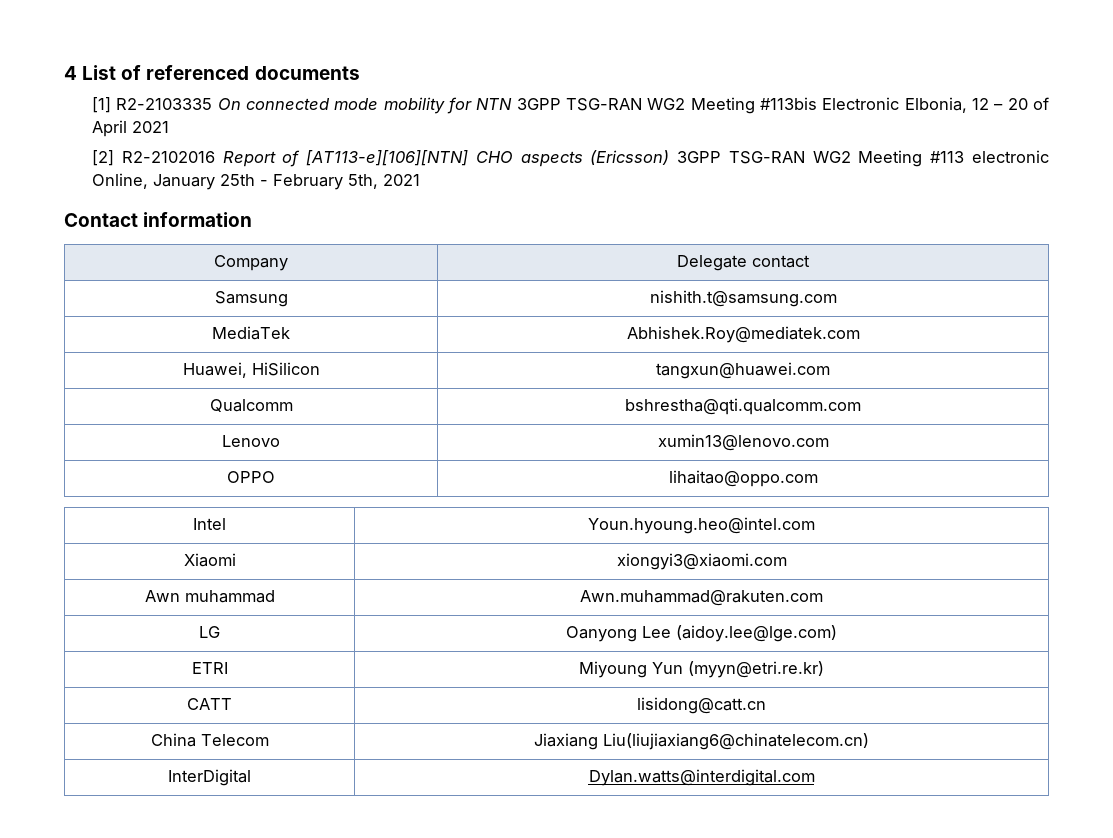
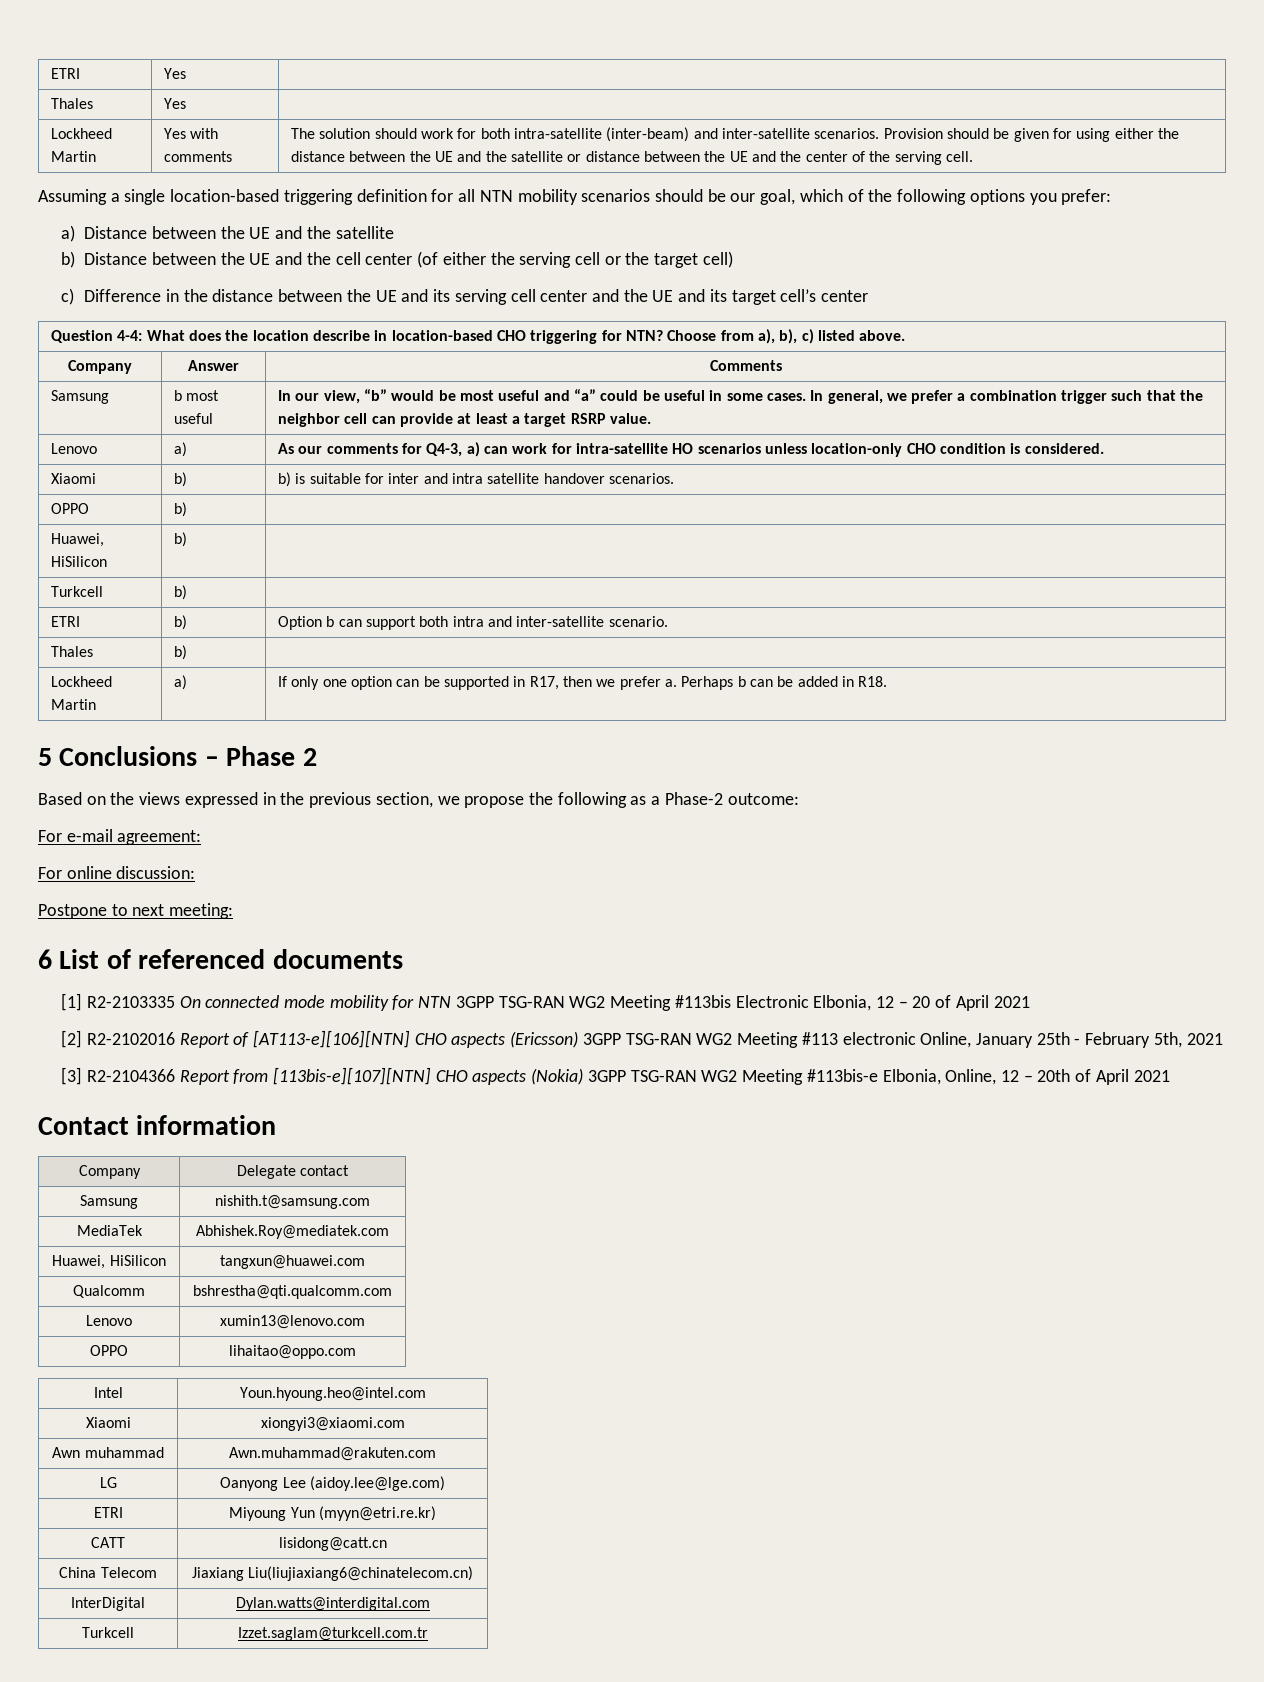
- 4 List of referenced documents
+ ETRI | Yes |
+ Thales | Yes |
+ Lockheed Martin | Yes with comments | The solution should work for both intra-satellite (inter-beam) and inter-satellite scenarios. Provision should be given for using either the distance between the UE and the satellite or distance between the UE and the center of the serving cell.
+ Assuming a single location-based triggering definition for all NTN mobility scenarios should be our goal, which of the following options you prefer:
+ a) Distance between the UE and the satellite
+ b) Distance between the UE and the cell center (of either the serving cell or the target cell)
+ c) Difference in the distance between the UE and its serving cell center and the UE and its target cell’s center
+ Question 4-4: What does the location describe in location-based CHO triggering for NTN? Choose from a), b), c) listed above.
+ Company | Answer | Comments
+ Samsung | b most useful | In our view, “b” would be most useful and “a” could be useful in some cases. In general, we prefer a combination trigger such that the neighbor cell can provide at least a target RSRP value.
+ Lenovo | a) | As our comments for Q4-3, a) can work for intra-satellite HO scenarios unless location-only CHO condition is considered.
+ Xiaomi | b) | b) is suitable for inter and intra satellite handover scenarios.
+ OPPO | b) |
+ Huawei, HiSilicon | b) |
+ Turkcell | b) |
+ ETRI | b) | Option b can support both intra and inter-satellite scenario.
+ Thales | b) |
+ Lockheed Martin | a) | If only one option can be supported in R17, then we prefer a. Perhaps b can be added in R18.
+ 5 Conclusions – Phase 2
+ Based on the views expressed in the previous section, we propose the following as a Phase-2 outcome:
+ For e-mail agreement:
+ For online discussion:
+ Postpone to next meeting:
+ 6 List of referenced documents
+ [3] R2-2104366 Report from [113bis-e][107][NTN] CHO aspects (Nokia) 3GPP TSG-RAN WG2 Meeting #113bis-e Elbonia, Online, 12 – 20th of April 2021
+ Turkcell | Izzet.saglam@turkcell.com.tr

